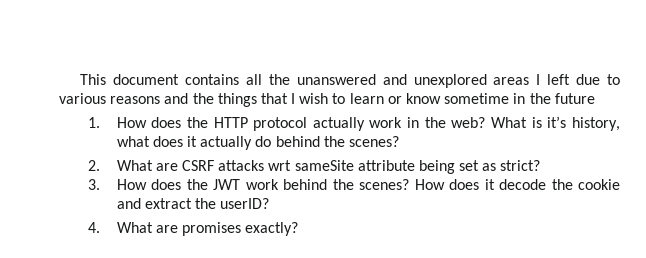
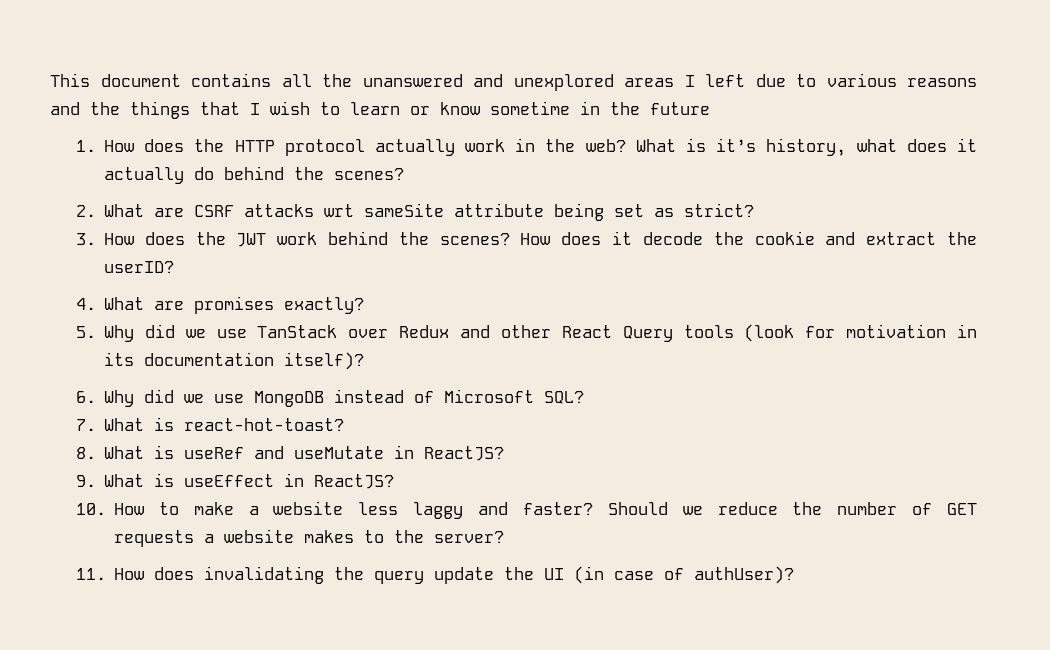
+ 5. Why did we use TanStack over Redux and other React Query tools (look for motivation in its documentation itself)?
+ 6. Why did we use MongoDB instead of Microsoft SQL?
+ 7. What is react-hot-toast?
+ 8. What is useRef and useMutate in ReactJS?
+ 9. What is useEffect in ReactJS?
+ 10. How to make a website less laggy and faster? Should we reduce the number of GET requests a website makes to the server?
+ 11. How does invalidating the query update the UI (in case of authUser)?

